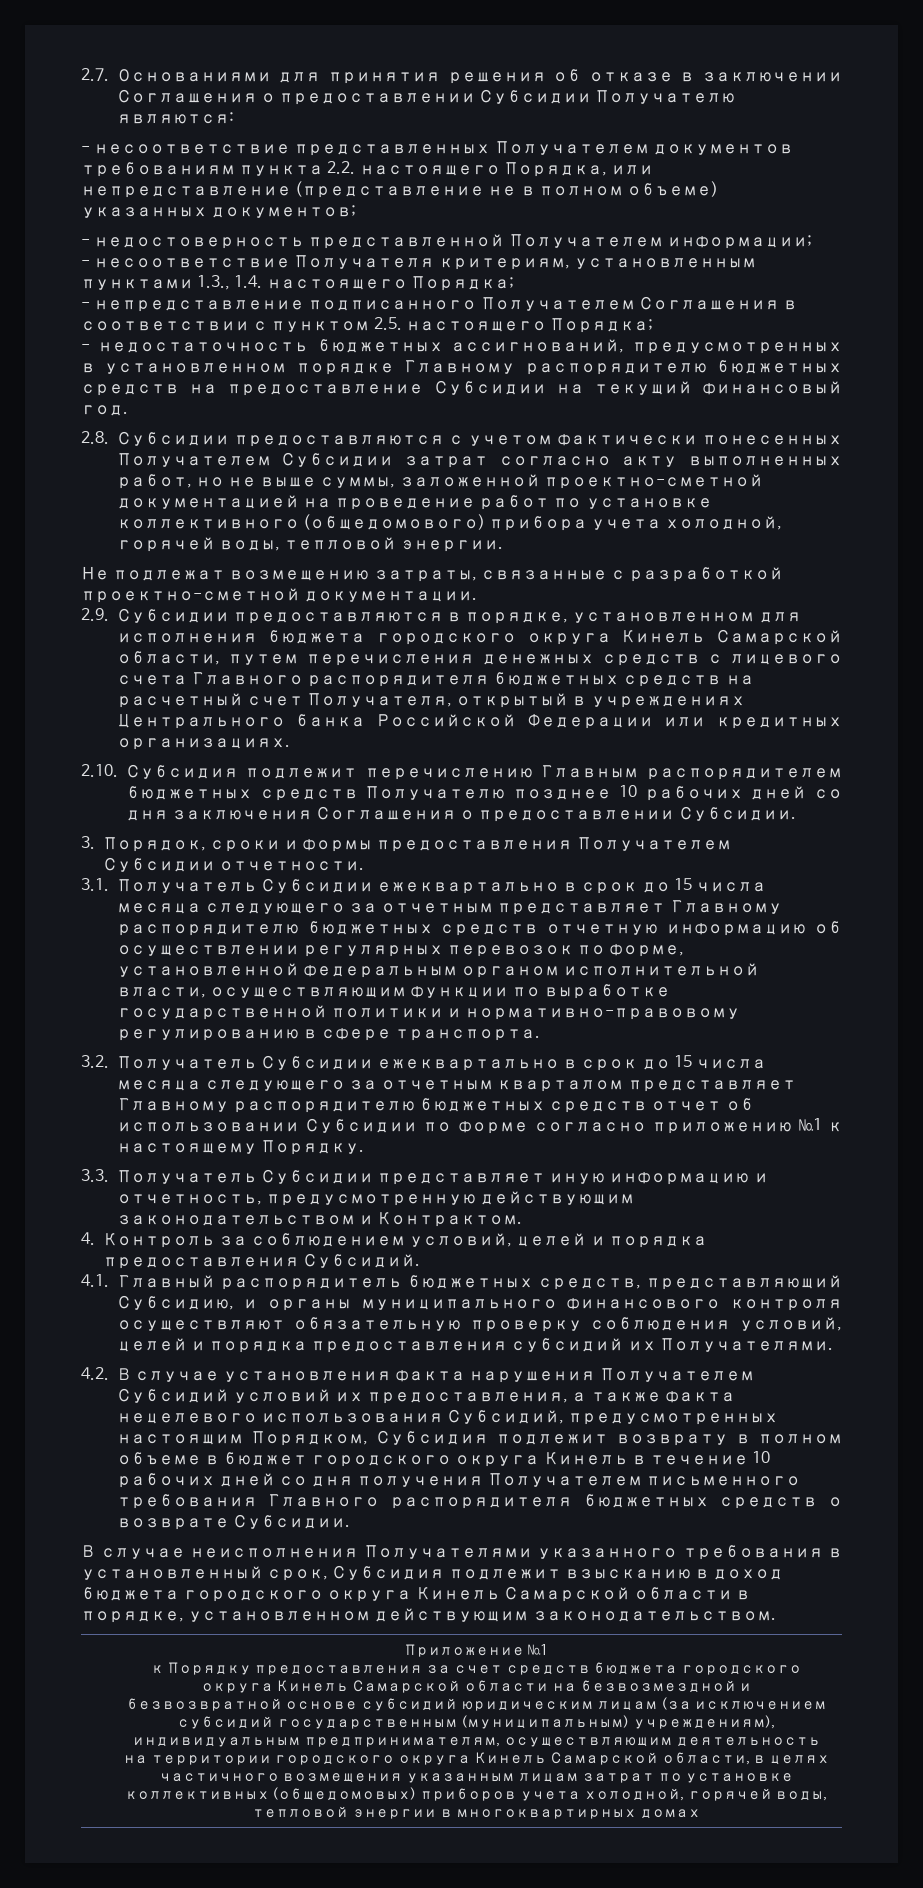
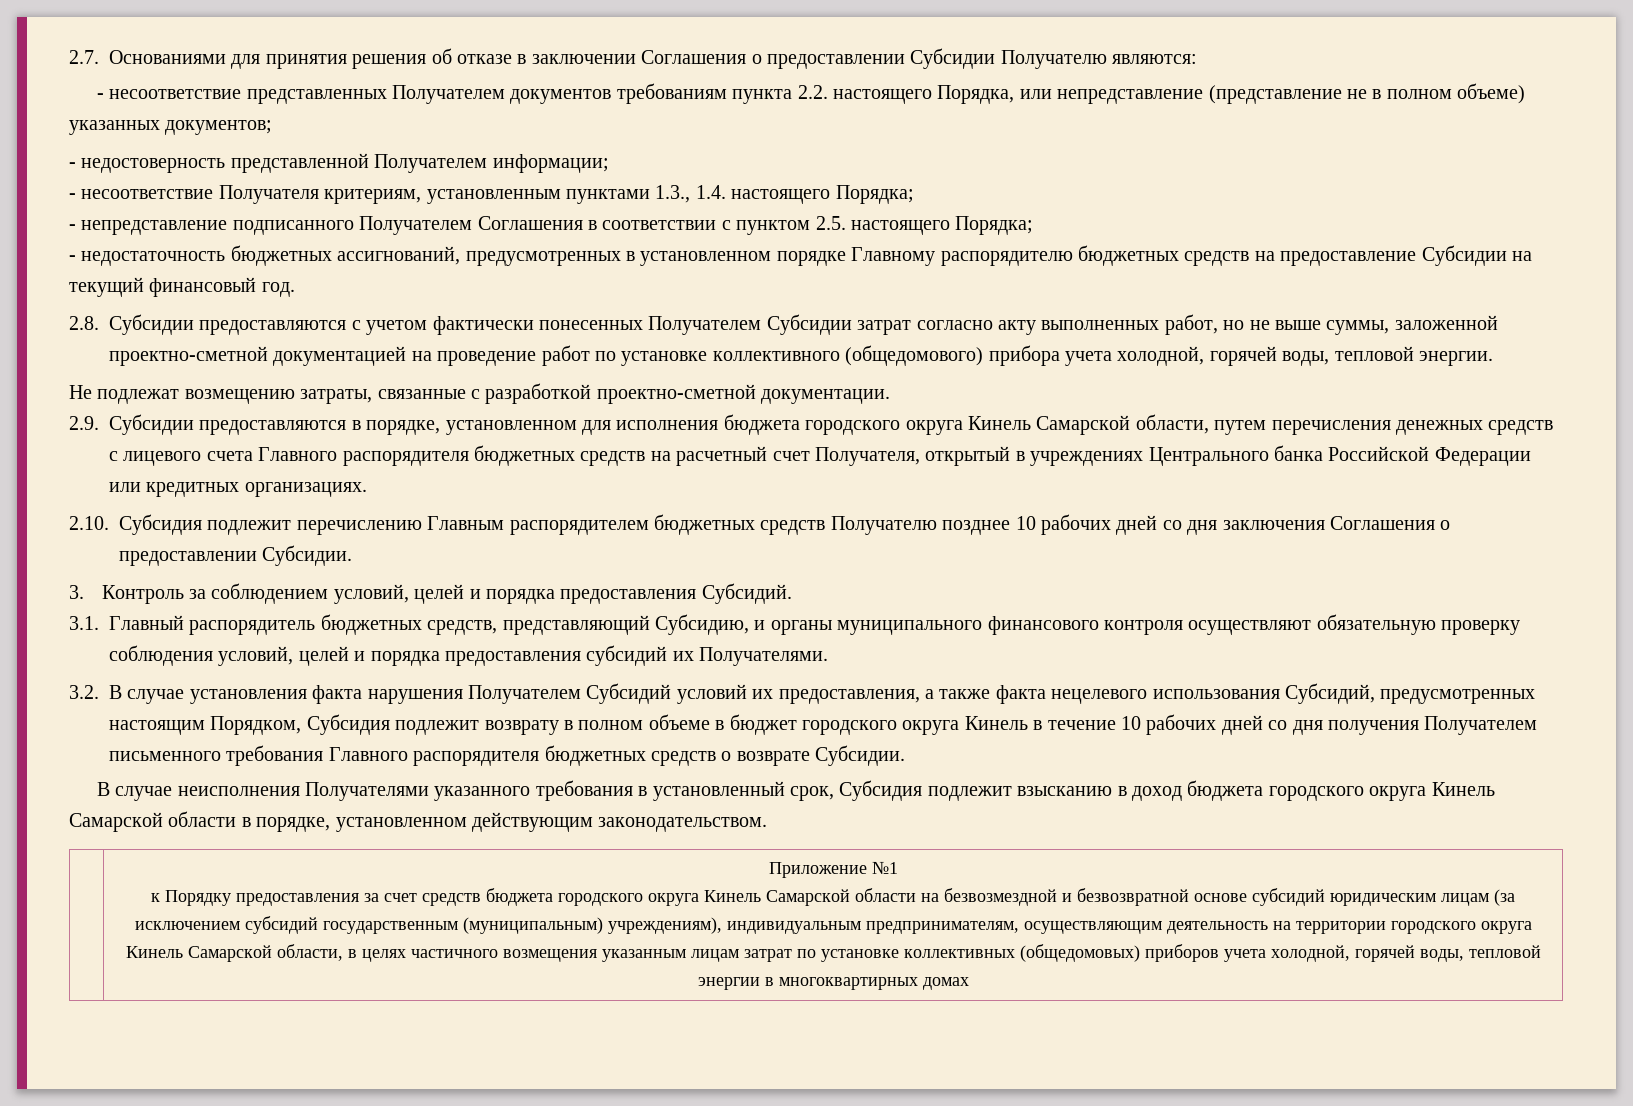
- 3. Порядок, сроки и формы предоставления Получателем Субсидии отчетности.
- 3.1. Получатель Субсидии ежеквартально в срок до 15 числа месяца следующего за отчетным представляет Главному распорядителю бюджетных средств отчетную информацию об осуществлении регулярных перевозок по форме, установленной федеральным органом исполнительной власти, осуществляющим функции по выработке государственной политики и нормативно-правовому регулированию в сфере транспорта.
- 3.2. Получатель Субсидии ежеквартально в срок до 15 числа месяца следующего за отчетным кварталом представляет Главному распорядителю бюджетных средств отчет об использовании Субсидии по форме согласно приложению №1 к настоящему Порядку.
- 3.3. Получатель Субсидии представляет иную информацию и отчетность, предусмотренную действующим законодательством и Контрактом.
- 4. Контроль за соблюдением условий, целей и порядка предоставления Субсидий.
+ 3. Контроль за соблюдением условий, целей и порядка предоставления Субсидий.
- 4.1. Главный распорядитель бюджетных средств, представляющий Субсидию, и органы муниципального финансового контроля осуществляют обязательную проверку соблюдения условий, целей и порядка предоставления субсидий их Получателями.
+ 3.1. Главный распорядитель бюджетных средств, представляющий Субсидию, и органы муниципального финансового контроля осуществляют обязательную проверку соблюдения условий, целей и порядка предоставления субсидий их Получателями.
- 4.2. В случае установления факта нарушения Получателем Субсидий условий их предоставления, а также факта нецелевого использования Субсидий, предусмотренных настоящим Порядком, Субсидия подлежит возврату в полном объеме в бюджет городского округа Кинель в течение 10 рабочих дней со дня получения Получателем письменного требования Главного распорядителя бюджетных средств о возврате Субсидии.
+ 3.2. В случае установления факта нарушения Получателем Субсидий условий их предоставления, а также факта нецелевого использования Субсидий, предусмотренных настоящим Порядком, Субсидия подлежит возврату в полном объеме в бюджет городского округа Кинель в течение 10 рабочих дней со дня получения Получателем письменного требования Главного распорядителя бюджетных средств о возврате Субсидии.

